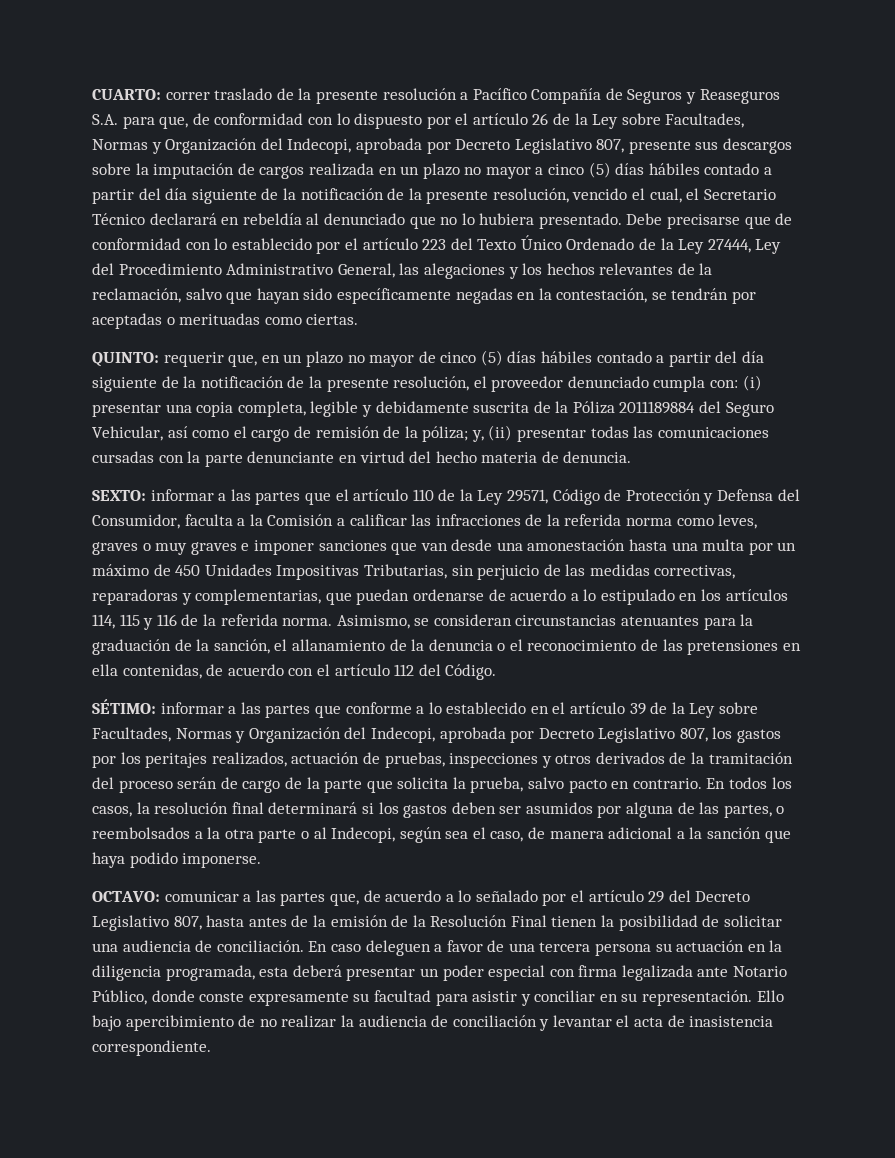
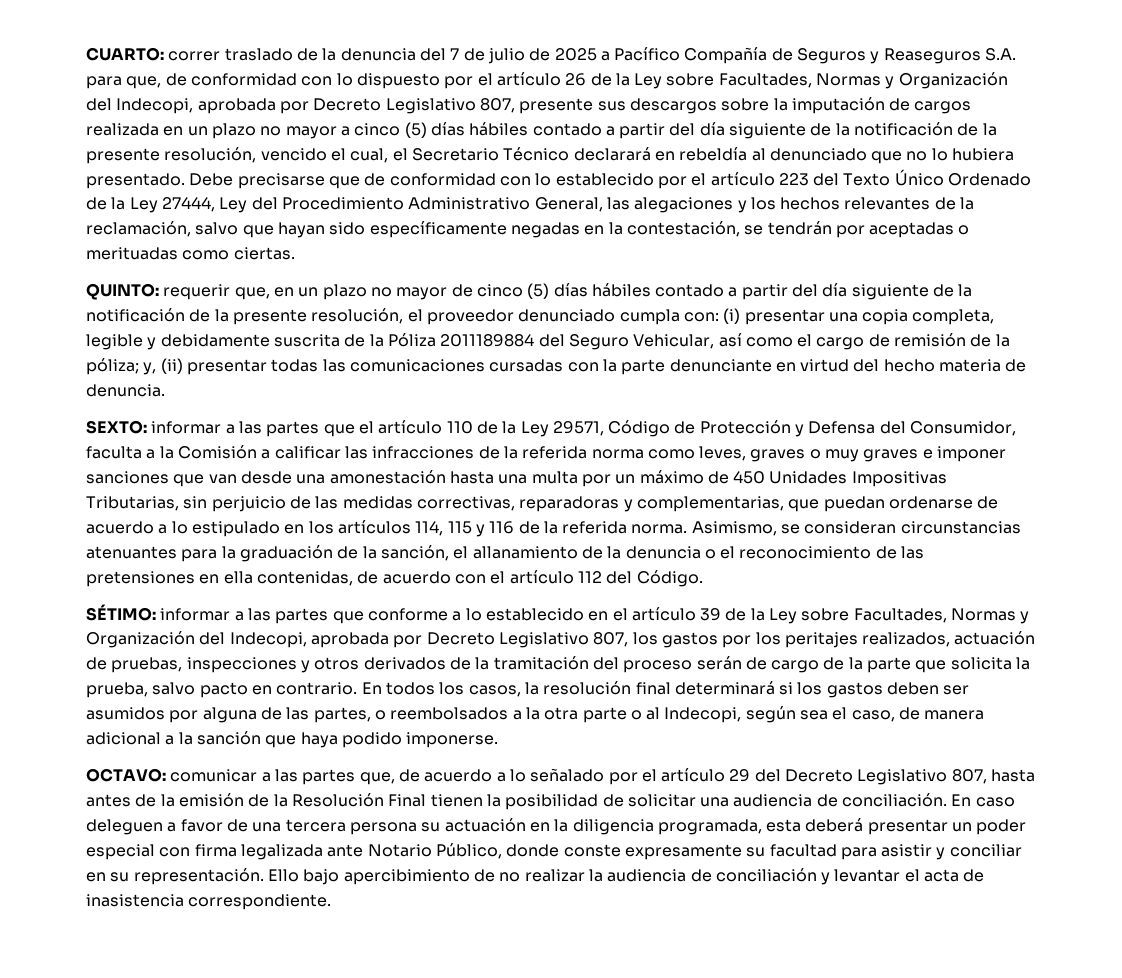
- correr traslado de la presente resolución a Pacífico Compañía de Seguros y Reaseguros S.A. para que, de conformidad con lo dispuesto por el artículo 26 de la Ley sobre Facultades, Normas y Organización del Indecopi, aprobada por Decreto Legislativo 807, presente sus descargos sobre la imputación de cargos realizada en un plazo no mayor a cinco (5) días hábiles contado a partir del día siguiente de la notificación de la presente resolución, vencido el cual, el Secretario Técnico declarará en rebeldía al denunciado que no lo hubiera presentado.
+ correr traslado de la denuncia del 7 de julio de 2025 a Pacífico Compañía de Seguros y Reaseguros S.A. para que, de conformidad con lo dispuesto por el artículo 26 de la Ley sobre Facultades, Normas y Organización del Indecopi, aprobada por Decreto Legislativo 807, presente sus descargos sobre la imputación de cargos realizada en un plazo no mayor a cinco (5) días hábiles contado a partir del día siguiente de la notificación de la presente resolución, vencido el cual, el Secretario Técnico declarará en rebeldía al denunciado que no lo hubiera presentado.

